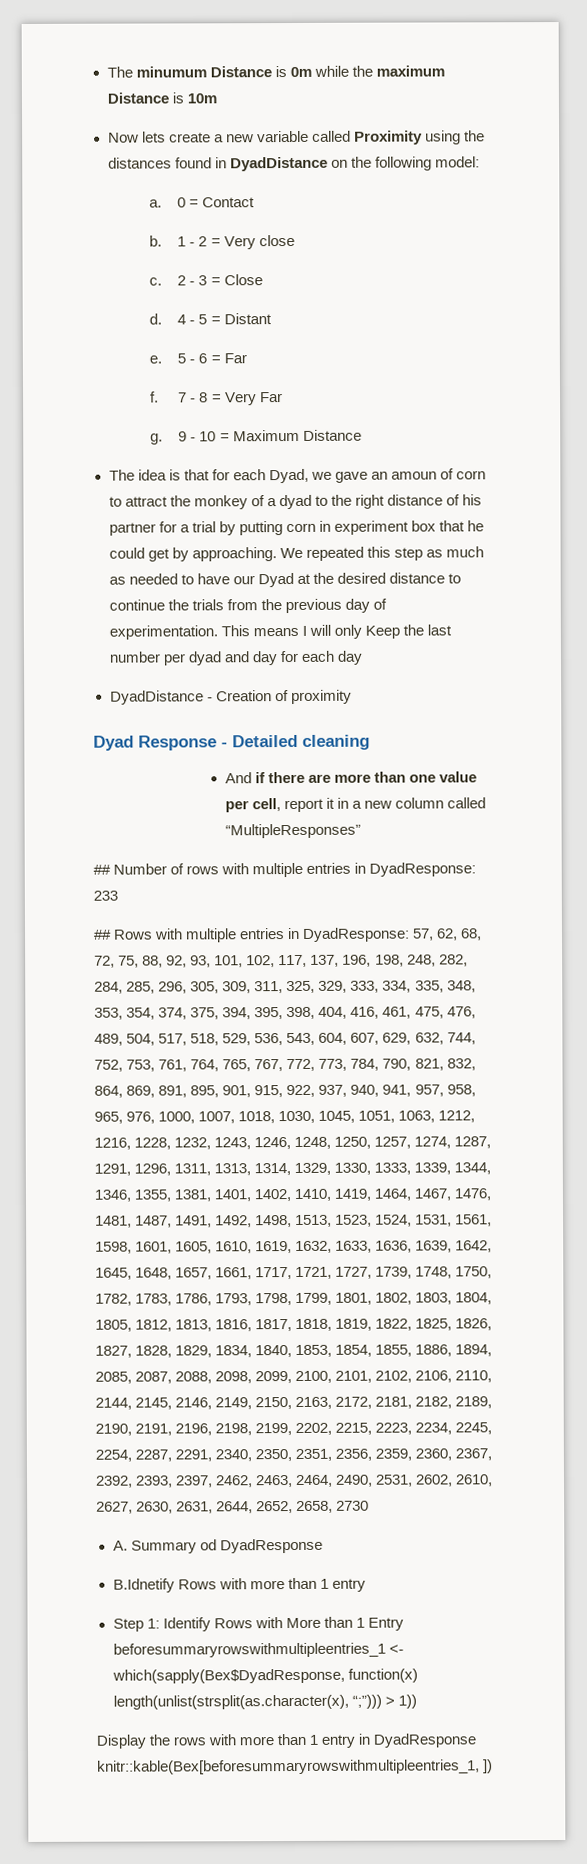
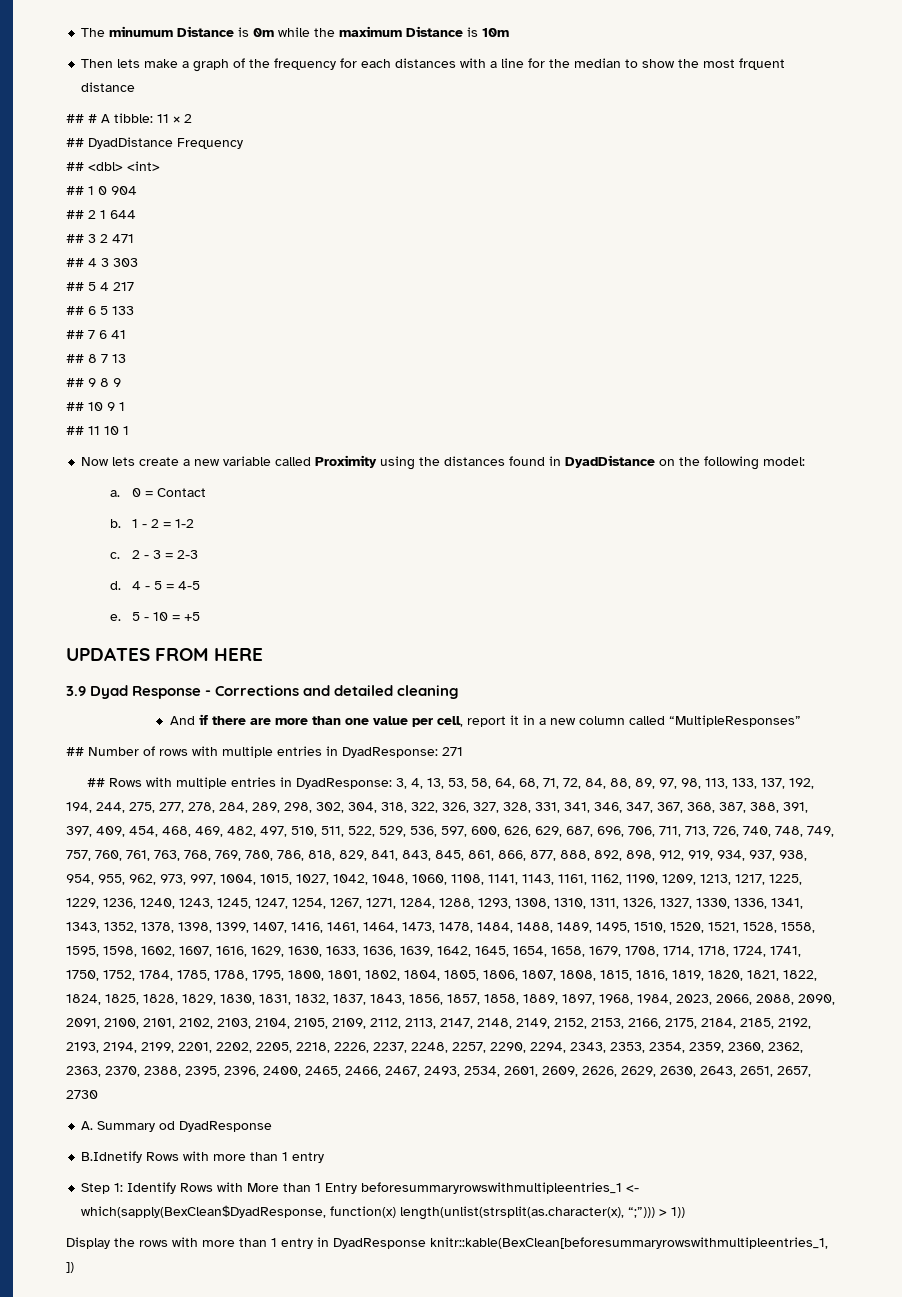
+ Then lets make a graph of the frequency for each distances with a line for the median to show the most frquent distance
+ ## # A tibble: 11 × 2
+ ## DyadDistance Frequency
+ ## <dbl> <int>
+ ## 1 0 904
+ ## 2 1 644
+ ## 3 2 471
+ ## 4 3 303
+ ## 5 4 217
+ ## 6 5 133
+ ## 7 6 41
+ ## 8 7 13
+ ## 9 8 9
+ ## 10 9 1
+ ## 11 10 1
- 1 - 2 = Very close
+ 1 - 2 = 1-2
- 2 - 3 = Close
+ 2 - 3 = 2-3
- 4 - 5 = Distant
+ 4 - 5 = 4-5
- 5 - 6 = Far
- f. 7 - 8 = Very Far
- g. 9 - 10 = Maximum Distance
- The idea is that for each Dyad, we gave an amoun of corn to attract the monkey of a dyad to the right distance of his partner for a trial by putting corn in experiment box that he could get by approaching. We repeated this step as much as needed to have our Dyad at the desired distance to continue the trials from the previous day of experimentation. This means I will only Keep the last number per dyad and day for each day
- DyadDistance - Creation of proximity
- Dyad Response - Detailed cleaning
+ 5 - 10 = +5
+ UPDATES FROM HERE
+ 3.9 Dyad Response - Corrections and detailed cleaning
- ## Number of rows with multiple entries in DyadResponse: 233
+ ## Number of rows with multiple entries in DyadResponse: 271
- ## Rows with multiple entries in DyadResponse: 57, 62, 68, 72, 75, 88, 92, 93, 101, 102, 117, 137, 196, 198, 248, 282, 284, 285, 296, 305, 309, 311, 325, 329, 333, 334, 335, 348, 353, 354, 374, 375, 394, 395, 398, 404, 416, 461, 475, 476, 489, 504, 517, 518, 529, 536, 543, 604, 607, 629, 632, 744, 752, 753, 761, 764, 765, 767, 772, 773, 784, 790, 821, 832, 864, 869, 891, 895, 901, 915, 922, 937, 940, 941, 957, 958, 965, 976, 1000, 1007, 1018, 1030, 1045, 1051, 1063, 1212, 1216, 1228, 1232, 1243, 1246, 1248, 1250, 1257, 1274, 1287, 1291, 1296, 1311, 1313, 1314, 1329, 1330, 1333, 1339, 1344, 1346, 1355, 1381, 1401, 1402, 1410, 1419, 1464, 1467, 1476, 1481, 1487, 1491, 1492, 1498, 1513, 1523, 1524, 1531, 1561, 1598, 1601, 1605, 1610, 1619, 1632, 1633, 1636, 1639, 1642, 1645, 1648, 1657, 1661, 1717, 1721, 1727, 1739, 1748, 1750, 1782, 1783, 1786, 1793, 1798, 1799, 1801, 1802, 1803, 1804, 1805, 1812, 1813, 1816, 1817, 1818, 1819, 1822, 1825, 1826, 1827, 1828, 1829, 1834, 1840, 1853, 1854, 1855, 1886, 1894, 2085, 2087, 2088, 2098, 2099, 2100, 2101, 2102, 2106, 2110, 2144, 2145, 2146, 2149, 2150, 2163, 2172, 2181, 2182, 2189, 2190, 2191, 2196, 2198, 2199, 2202, 2215, 2223, 2234, 2245, 2254, 2287, 2291, 2340, 2350, 2351, 2356, 2359, 2360, 2367, 2392, 2393, 2397, 2462, 2463, 2464, 2490, 2531, 2602, 2610, 2627, 2630, 2631, 2644, 2652, 2658, 2730
+ ## Rows with multiple entries in DyadResponse: 3, 4, 13, 53, 58, 64, 68, 71, 72, 84, 88, 89, 97, 98, 113, 133, 137, 192, 194, 244, 275, 277, 278, 284, 289, 298, 302, 304, 318, 322, 326, 327, 328, 331, 341, 346, 347, 367, 368, 387, 388, 391, 397, 409, 454, 468, 469, 482, 497, 510, 511, 522, 529, 536, 597, 600, 626, 629, 687, 696, 706, 711, 713, 726, 740, 748, 749, 757, 760, 761, 763, 768, 769, 780, 786, 818, 829, 841, 843, 845, 861, 866, 877, 888, 892, 898, 912, 919, 934, 937, 938, 954, 955, 962, 973, 997, 1004, 1015, 1027, 1042, 1048, 1060, 1108, 1141, 1143, 1161, 1162, 1190, 1209, 1213, 1217, 1225, 1229, 1236, 1240, 1243, 1245, 1247, 1254, 1267, 1271, 1284, 1288, 1293, 1308, 1310, 1311, 1326, 1327, 1330, 1336, 1341, 1343, 1352, 1378, 1398, 1399, 1407, 1416, 1461, 1464, 1473, 1478, 1484, 1488, 1489, 1495, 1510, 1520, 1521, 1528, 1558, 1595, 1598, 1602, 1607, 1616, 1629, 1630, 1633, 1636, 1639, 1642, 1645, 1654, 1658, 1679, 1708, 1714, 1718, 1724, 1741, 1750, 1752, 1784, 1785, 1788, 1795, 1800, 1801, 1802, 1804, 1805, 1806, 1807, 1808, 1815, 1816, 1819, 1820, 1821, 1822, 1824, 1825, 1828, 1829, 1830, 1831, 1832, 1837, 1843, 1856, 1857, 1858, 1889, 1897, 1968, 1984, 2023, 2066, 2088, 2090, 2091, 2100, 2101, 2102, 2103, 2104, 2105, 2109, 2112, 2113, 2147, 2148, 2149, 2152, 2153, 2166, 2175, 2184, 2185, 2192, 2193, 2194, 2199, 2201, 2202, 2205, 2218, 2226, 2237, 2248, 2257, 2290, 2294, 2343, 2353, 2354, 2359, 2360, 2362, 2363, 2370, 2388, 2395, 2396, 2400, 2465, 2466, 2467, 2493, 2534, 2601, 2609, 2626, 2629, 2630, 2643, 2651, 2657, 2730
- Step 1: Identify Rows with More than 1 Entry beforesummaryrowswithmultipleentries_1 <- which(sapply(Bex$DyadResponse, function(x) length(unlist(strsplit(as.character(x), “;”))) > 1))
+ Step 1: Identify Rows with More than 1 Entry beforesummaryrowswithmultipleentries_1 <- which(sapply(BexClean$DyadResponse, function(x) length(unlist(strsplit(as.character(x), “;”))) > 1))
- Display the rows with more than 1 entry in DyadResponse knitr::kable(Bex[beforesummaryrowswithmultipleentries_1, ])
+ Display the rows with more than 1 entry in DyadResponse knitr::kable(BexClean[beforesummaryrowswithmultipleentries_1, ])

